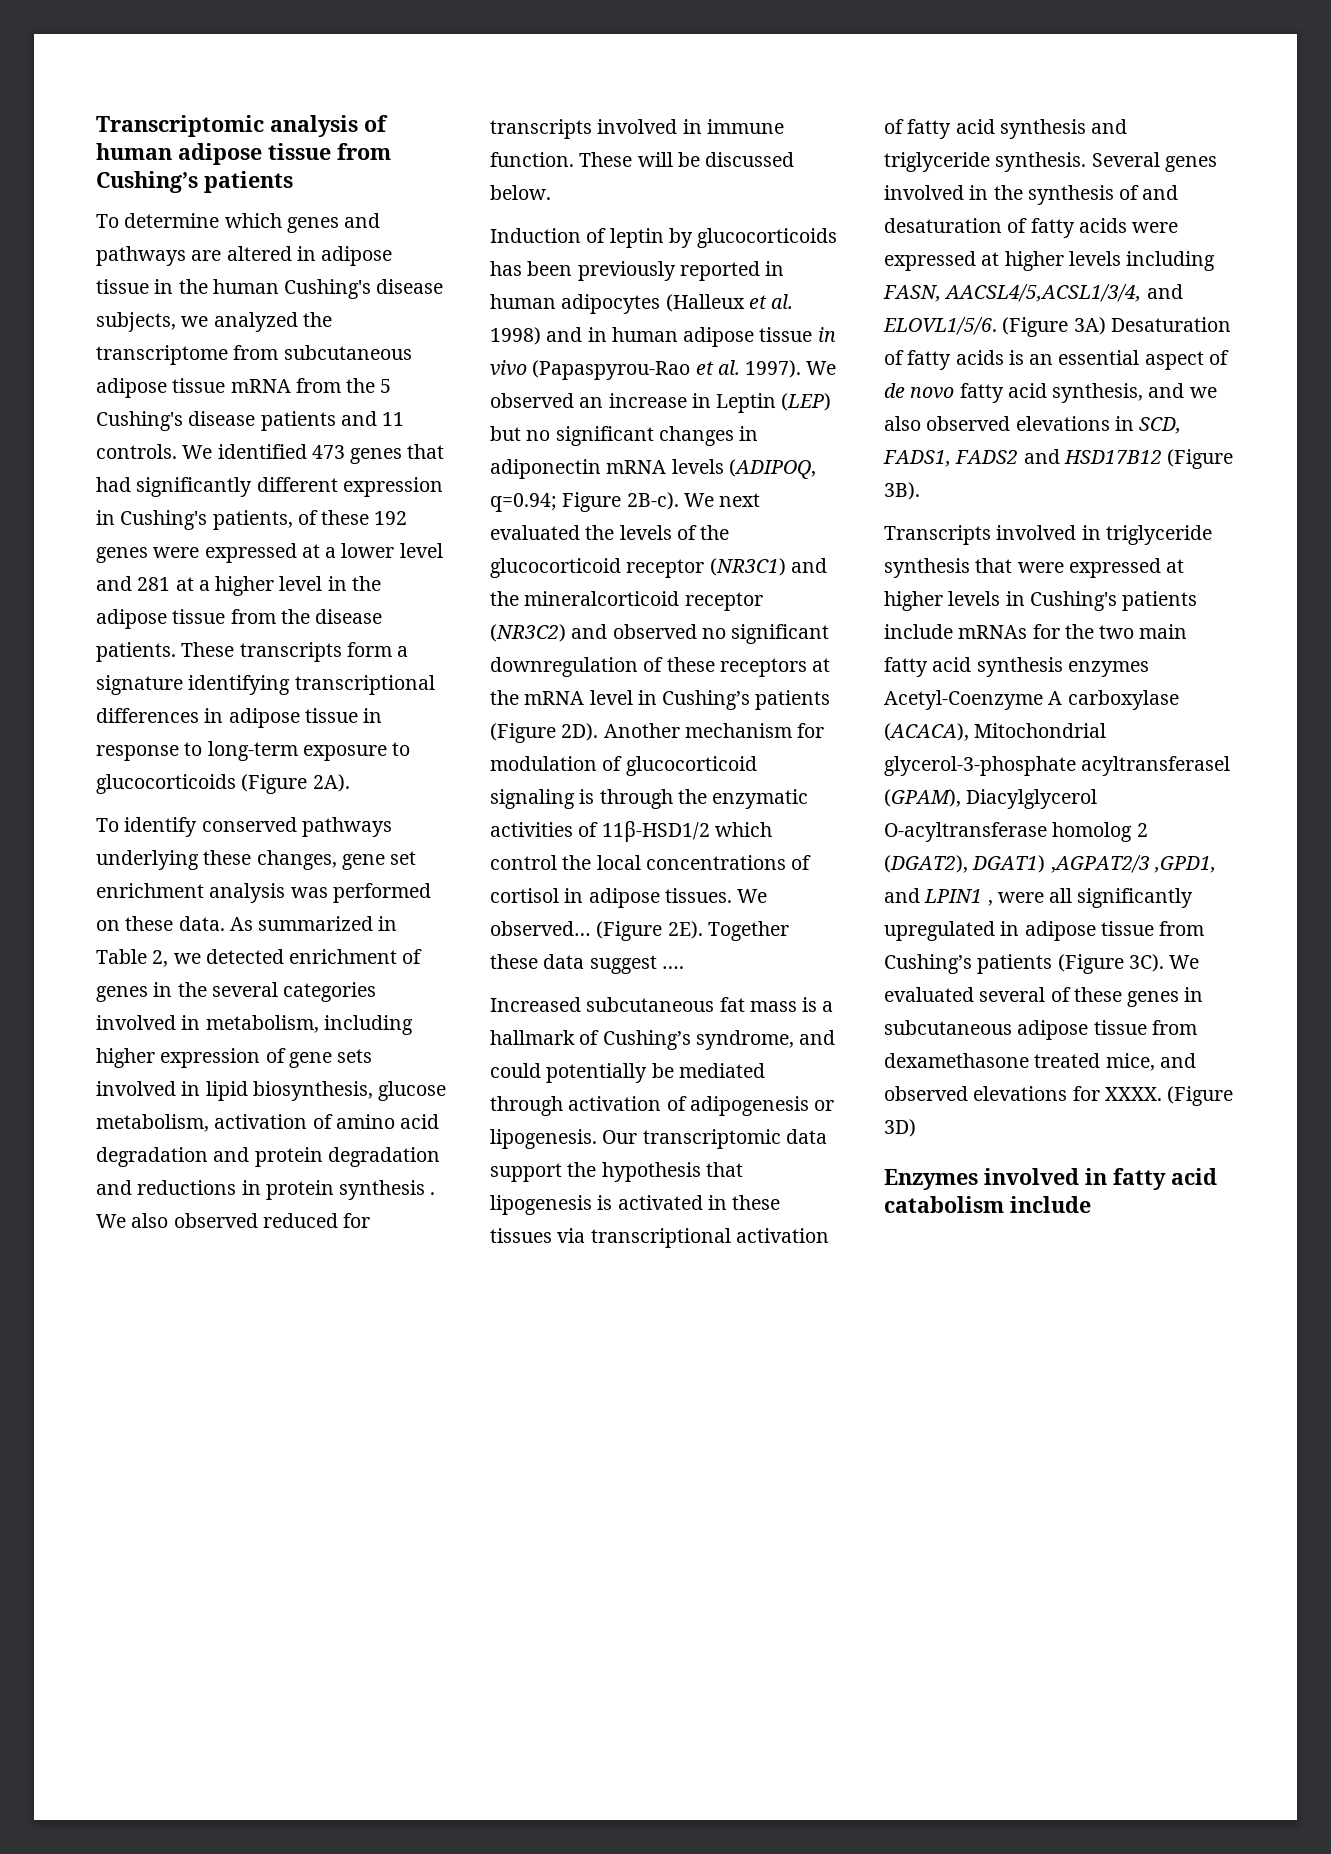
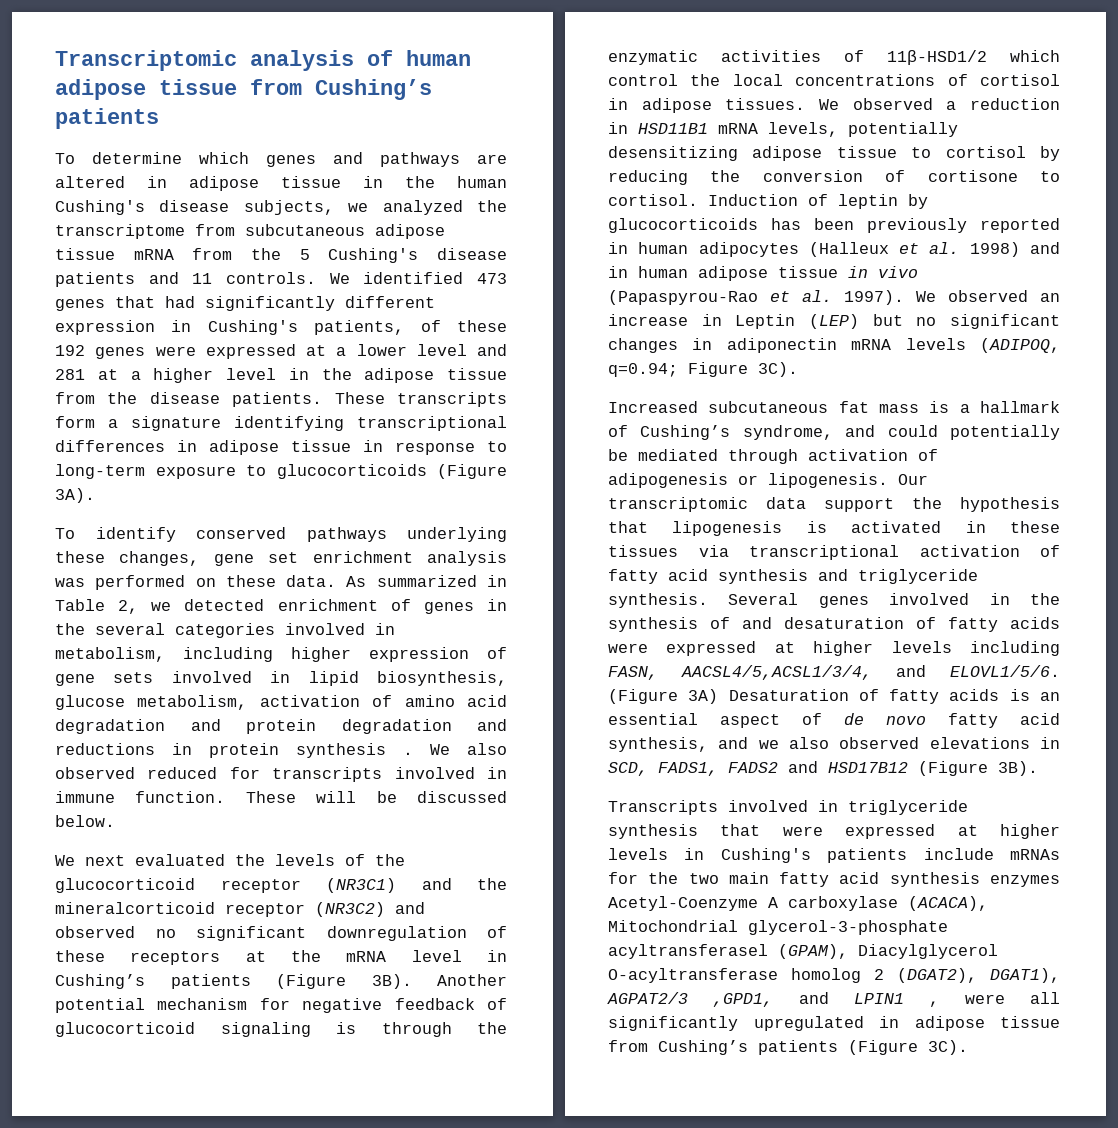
- These transcripts form a signature identifying transcriptional differences in adipose tissue in response to long-term exposure to glucocorticoids (Figure 2A).
+ These transcripts form a signature identifying transcriptional differences in adipose tissue in response to long-term exposure to glucocorticoids (Figure 3A).
+ We next evaluated the levels of the glucocorticoid receptor (NR3C1) and the mineralcorticoid receptor (NR3C2) and observed no significant downregulation of these receptors at the mRNA level in Cushing’s patients (Figure 3B). Another potential mechanism for negative feedback of glucocorticoid signaling is through the enzymatic activities of 11β-HSD1/2 which control the local concentrations of cortisol in adipose tissues. We observed a reduction in HSD11B1 mRNA levels, potentially desensitizing adipose tissue to cortisol by reducing the conversion of cortisone to cortisol.
- We observed an increase in Leptin (LEP) but no significant changes in adiponectin mRNA levels (ADIPOQ, q=0.94; Figure 2B-c). We next evaluated the levels of the glucocorticoid receptor (NR3C1) and the mineralcorticoid receptor (NR3C2) and observed no significant downregulation of these receptors at the mRNA level in Cushing’s patients (Figure 2D). Another mechanism for modulation of glucocorticoid signaling is through the enzymatic activities of 11β-HSD1/2 which control the local concentrations of cortisol in adipose tissues. We observed… (Figure 2E). Together these data suggest ….
+ We observed an increase in Leptin (LEP) but no significant changes in adiponectin mRNA levels (ADIPOQ, q=0.94; Figure 3C).
- Transcripts involved in triglyceride synthesis that were expressed at higher levels in Cushing's patients include mRNAs for the two main fatty acid synthesis enzymes Acetyl-Coenzyme A carboxylase (ACACA), Mitochondrial glycerol-3-phosphate acyltransferasel (GPAM), Diacylglycerol O-acyltransferase homolog 2 (DGAT2), DGAT1) ,AGPAT2/3 ,GPD1, and LPIN1 , were all significantly upregulated in adipose tissue from Cushing’s patients (Figure 3C). We evaluated several of these genes in subcutaneous adipose tissue from dexamethasone treated mice, and observed elevations for XXXX. (Figure 3D)
- Enzymes involved in fatty acid catabolism include
+ Transcripts involved in triglyceride synthesis that were expressed at higher levels in Cushing's patients include mRNAs for the two main fatty acid synthesis enzymes Acetyl-Coenzyme A carboxylase (ACACA), Mitochondrial glycerol-3-phosphate acyltransferasel (GPAM), Diacylglycerol O-acyltransferase homolog 2 (DGAT2), DGAT1), AGPAT2/3 ,GPD1, and LPIN1 , were all significantly upregulated in adipose tissue from Cushing’s patients (Figure 3C).

